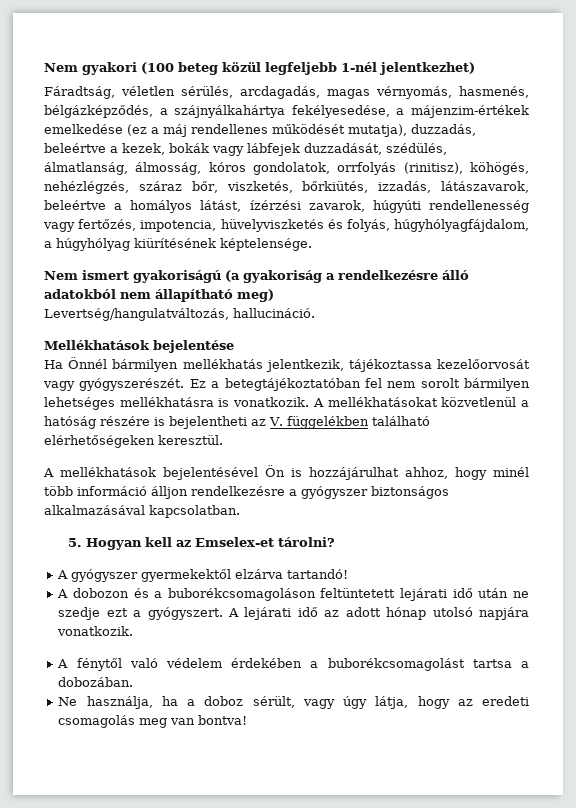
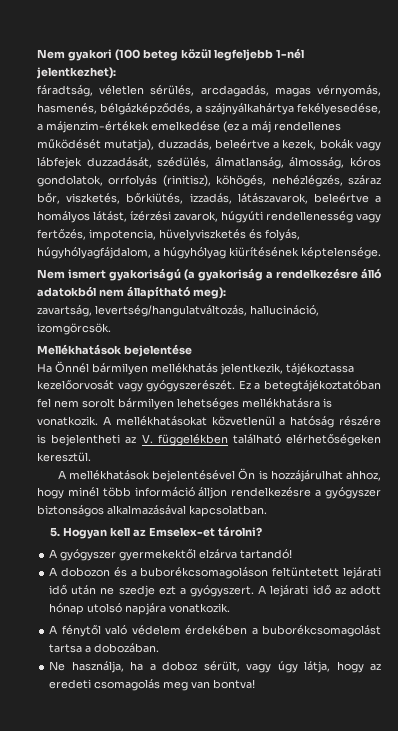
- Nem gyakori (100 beteg közül legfeljebb 1-nél jelentkezhet)
- Fáradtság, véletlen sérülés, arcdagadás, magas vérnyomás, hasmenés, bélgázképződés, a szájnyálkahártya fekélyesedése, a májenzim-értékek emelkedése (ez a máj rendellenes működését mutatja), duzzadás, beleértve a kezek, bokák vagy lábfejek duzzadását, szédülés, álmatlanság, álmosság, kóros gondolatok, orrfolyás (rinitisz), köhögés, nehézlégzés, száraz bőr, viszketés, bőrkiütés, izzadás, látászavarok, beleértve a homályos látást, ízérzési zavarok, húgyúti rendellenesség vagy fertőzés, impotencia, hüvelyviszketés és folyás, húgyhólyagfájdalom, a húgyhólyag kiürítésének képtelensége.
+ Nem gyakori (100 beteg közül legfeljebb 1-nél jelentkezhet):
+ fáradtság, véletlen sérülés, arcdagadás, magas vérnyomás, hasmenés, bélgázképződés, a szájnyálkahártya fekélyesedése, a májenzim-értékek emelkedése (ez a máj rendellenes működését mutatja), duzzadás, beleértve a kezek, bokák vagy lábfejek duzzadását, szédülés, álmatlanság, álmosság, kóros gondolatok, orrfolyás (rinitisz), köhögés, nehézlégzés, száraz bőr, viszketés, bőrkiütés, izzadás, látászavarok, beleértve a homályos látást, ízérzési zavarok, húgyúti rendellenesség vagy fertőzés, impotencia, hüvelyviszketés és folyás, húgyhólyagfájdalom, a húgyhólyag kiürítésének képtelensége.
- Nem ismert gyakoriságú (a gyakoriság a rendelkezésre álló adatokból nem állapítható meg)
- Levertség/hangulatváltozás, hallucináció.
+ Nem ismert gyakoriságú (a gyakoriság a rendelkezésre álló adatokból nem állapítható meg):
+ zavartság, levertség/hangulatváltozás, hallucináció, izomgörcsök.

